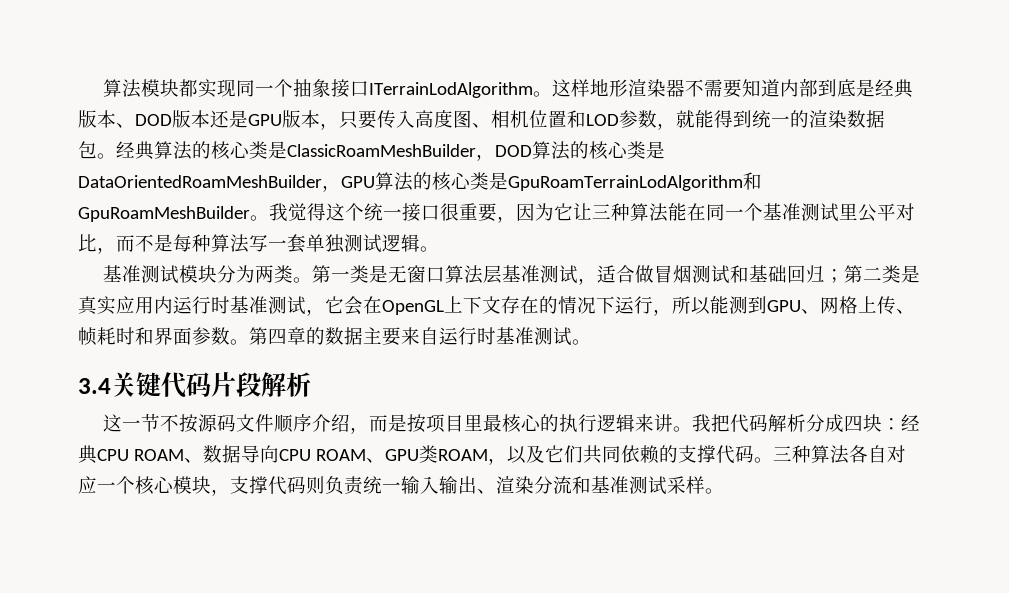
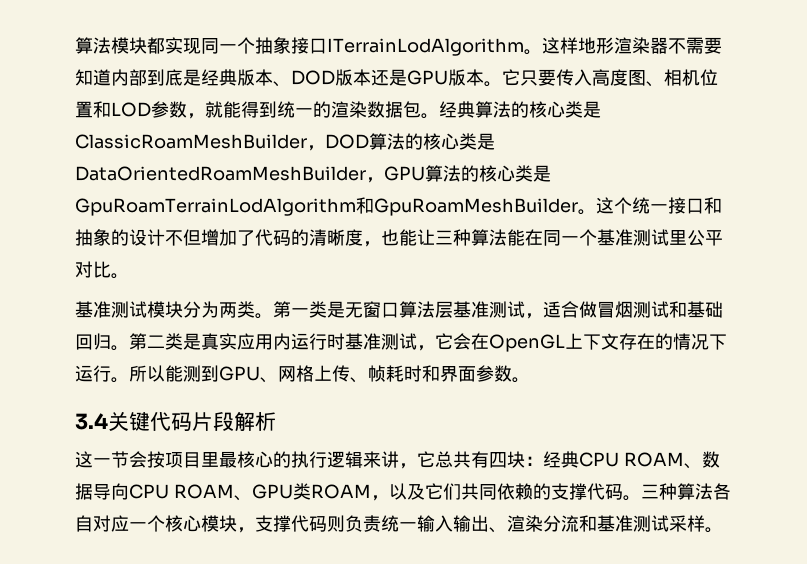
- 这样地形渲染器不需要知道内部到底是经典版本、DOD版本还是GPU版本，只要传入高度图、相机位置和LOD参数，就能得到统一的渲染数据包。
+ 这样地形渲染器不需要知道内部到底是经典版本、DOD版本还是GPU版本。它只要传入高度图、相机位置和LOD参数，就能得到统一的渲染数据包。
- 我觉得这个统一接口很重要，因为它让三种算法能在同一个基准测试里公平对比，而不是每种算法写一套单独测试逻辑。
+ 这个统一接口和抽象的设计不但增加了代码的清晰度，也能让三种算法能在同一个基准测试里公平对比。
- 第一类是无窗口算法层基准测试，适合做冒烟测试和基础回归；第二类是真实应用内运行时基准测试，它会在OpenGL上下文存在的情况下运行，所以能测到GPU、网格上传、帧耗时和界面参数。第四章的数据主要来自运行时基准测试。
+ 第一类是无窗口算法层基准测试，适合做冒烟测试和基础回归。第二类是真实应用内运行时基准测试，它会在OpenGL上下文存在的情况下运行。所以能测到GPU、网格上传、帧耗时和界面参数。
- 这一节不按源码文件顺序介绍，而是按项目里最核心的执行逻辑来讲。我把代码解析分成四块：经典CPU ROAM、数据导向CPU ROAM、GPU类ROAM，以及它们共同依赖的支撑代码。
+ 这一节会按项目里最核心的执行逻辑来讲，它总共有四块：经典CPU ROAM、数据导向CPU ROAM、GPU类ROAM，以及它们共同依赖的支撑代码。

